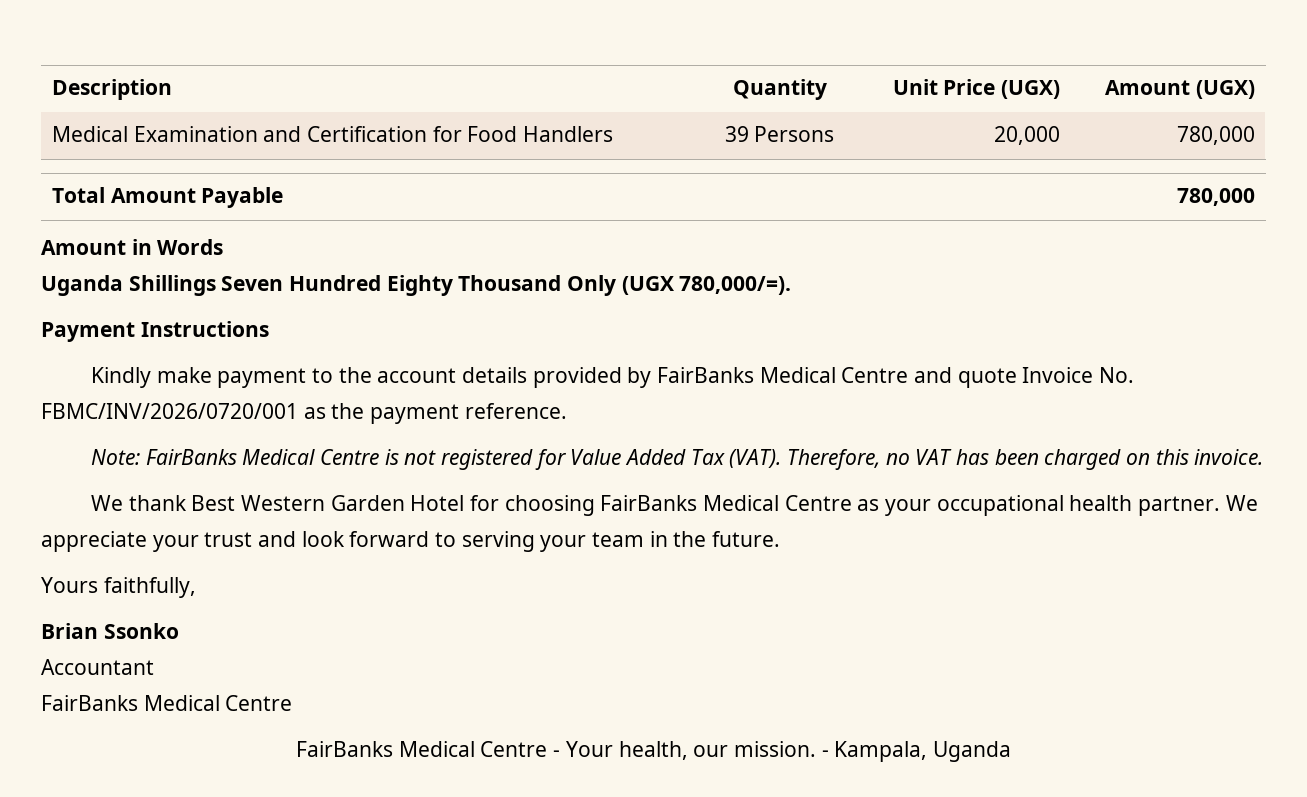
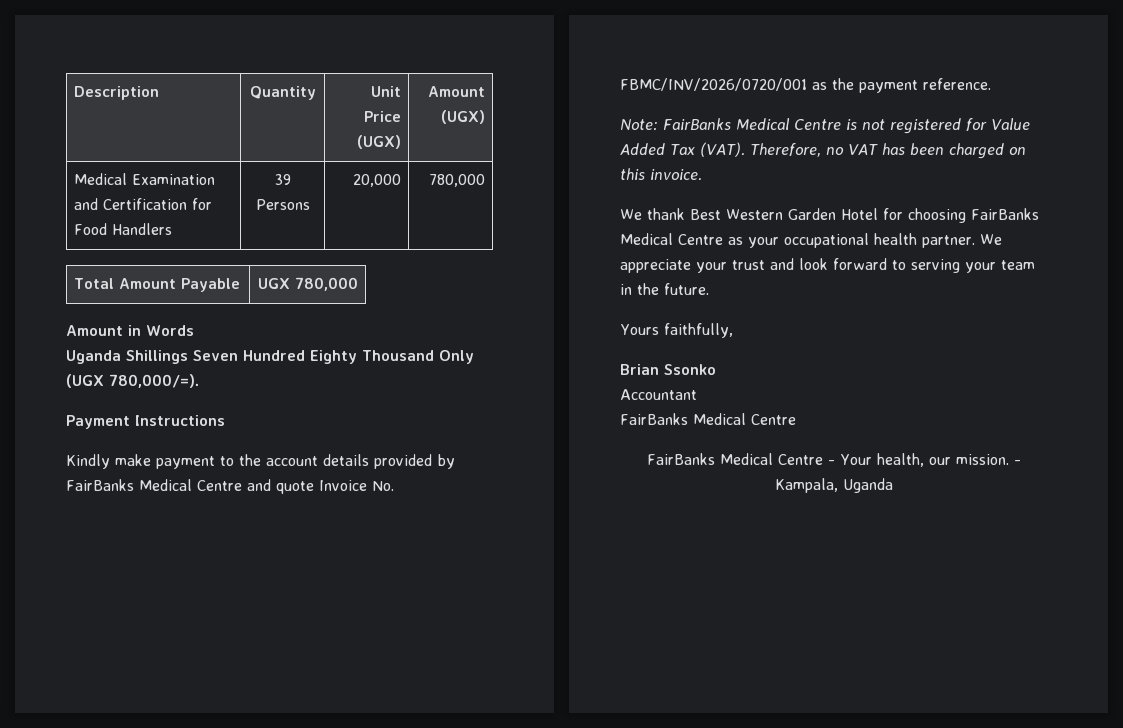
- Total Amount Payable | 780,000
+ Total Amount Payable | UGX 780,000

